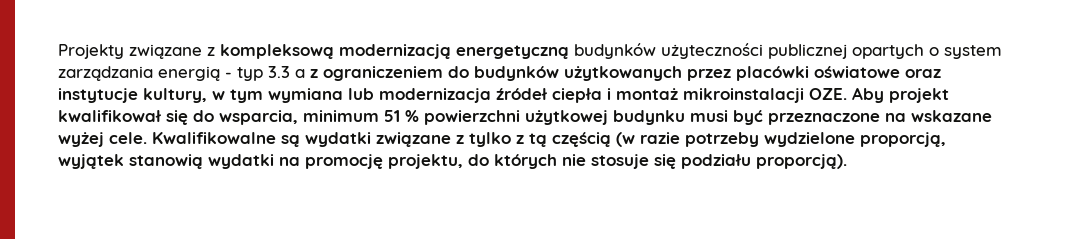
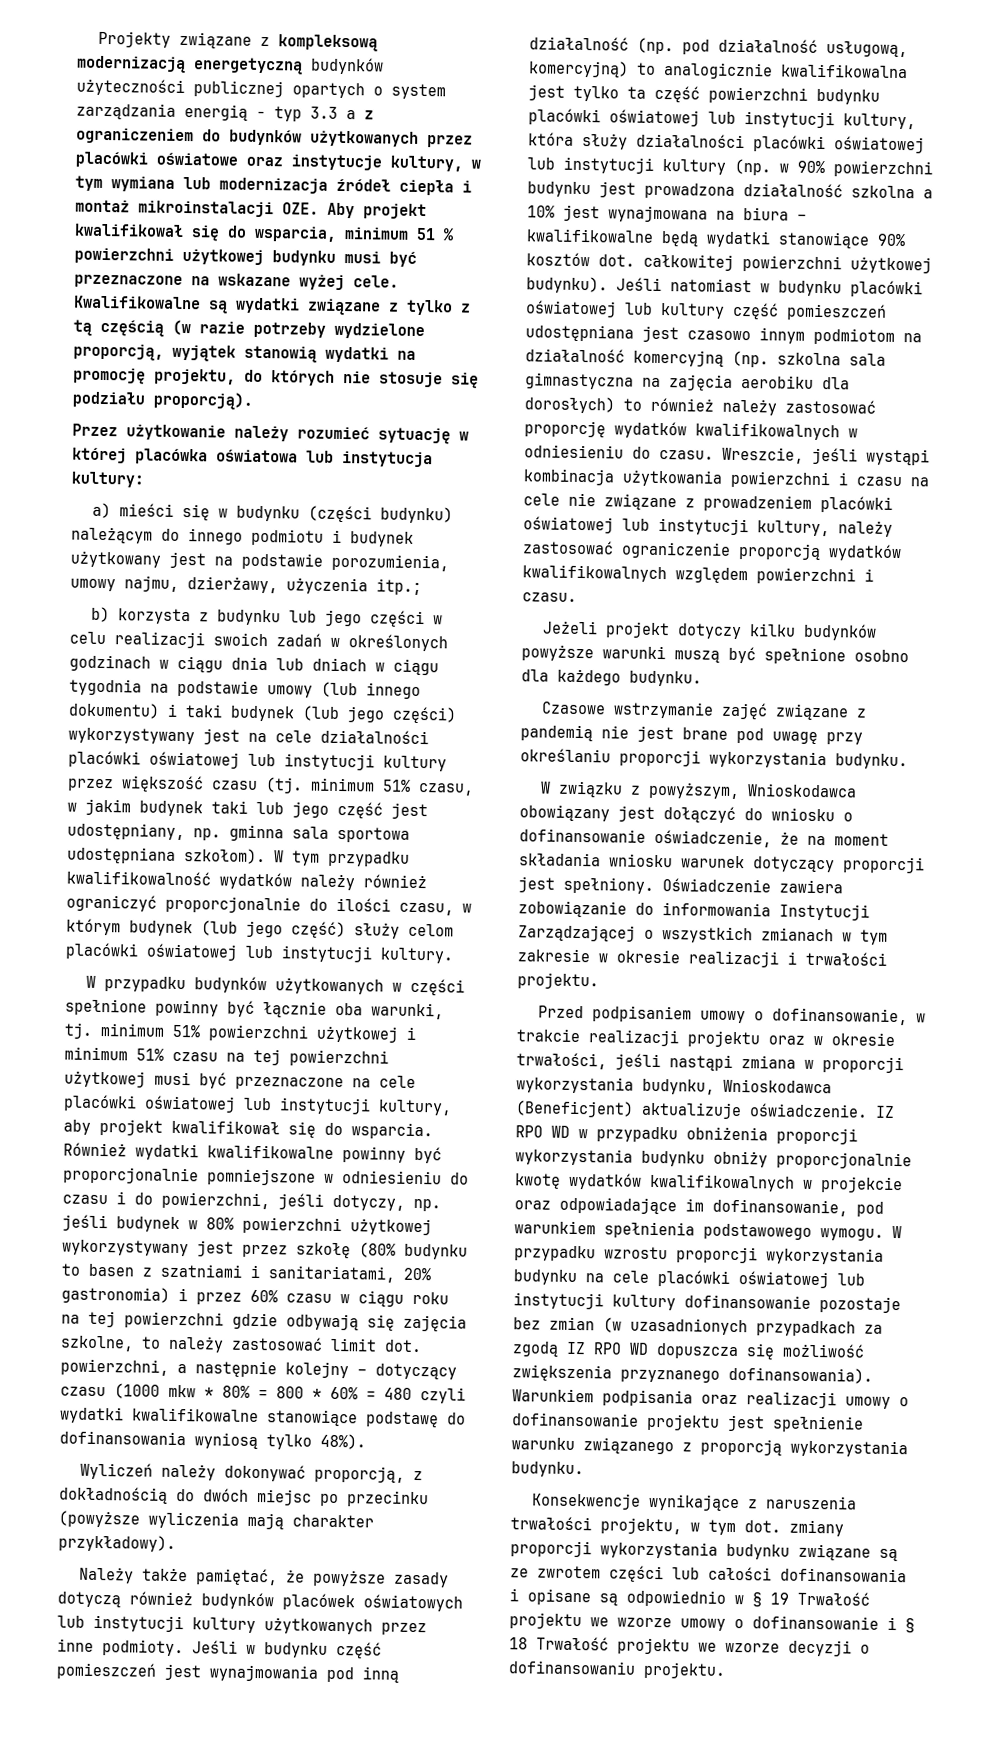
+ Przez użytkowanie należy rozumieć sytuację w której placówka oświatowa lub instytucja kultury:
+ a) mieści się w budynku (części budynku) należącym do innego podmiotu i budynek użytkowany jest na podstawie porozumienia, umowy najmu, dzierżawy, użyczenia itp.;
+ b) korzysta z budynku lub jego części w celu realizacji swoich zadań w określonych godzinach w ciągu dnia lub dniach w ciągu tygodnia na podstawie umowy (lub innego dokumentu) i taki budynek (lub jego części) wykorzystywany jest na cele działalności placówki oświatowej lub instytucji kultury przez większość czasu (tj. minimum 51% czasu, w jakim budynek taki lub jego część jest udostępniany, np. gminna sala sportowa udostępniana szkołom). W tym przypadku kwalifikowalność wydatków należy również ograniczyć proporcjonalnie do ilości czasu, w którym budynek (lub jego część) służy celom placówki oświatowej lub instytucji kultury.
+ W przypadku budynków użytkowanych w części spełnione powinny być łącznie oba warunki, tj. minimum 51% powierzchni użytkowej i minimum 51% czasu na tej powierzchni użytkowej musi być przeznaczone na cele placówki oświatowej lub instytucji kultury, aby projekt kwalifikował się do wsparcia. Również wydatki kwalifikowalne powinny być proporcjonalnie pomniejszone w odniesieniu do czasu i do powierzchni, jeśli dotyczy, np. jeśli budynek w 80% powierzchni użytkowej wykorzystywany jest przez szkołę (80% budynku to basen z szatniami i sanitariatami, 20% gastronomia) i przez 60% czasu w ciągu roku na tej powierzchni gdzie odbywają się zajęcia szkolne, to należy zastosować limit dot. powierzchni, a następnie kolejny – dotyczący czasu (1000 mkw * 80% = 800 * 60% = 480 czyli wydatki kwalifikowalne stanowiące podstawę do dofinansowania wyniosą tylko 48%).
+ Wyliczeń należy dokonywać proporcją, z dokładnością do dwóch miejsc po przecinku (powyższe wyliczenia mają charakter przykładowy).
+ Należy także pamiętać, że powyższe zasady dotyczą również budynków placówek oświatowych lub instytucji kultury użytkowanych przez inne podmioty. Jeśli w budynku część pomieszczeń jest wynajmowania pod inną działalność (np. pod działalność usługową, komercyjną) to analogicznie kwalifikowalna jest tylko ta część powierzchni budynku placówki oświatowej lub instytucji kultury, która służy działalności placówki oświatowej lub instytucji kultury (np. w 90% powierzchni budynku jest prowadzona działalność szkolna a 10% jest wynajmowana na biura – kwalifikowalne będą wydatki stanowiące 90% kosztów dot. całkowitej powierzchni użytkowej budynku). Jeśli natomiast w budynku placówki oświatowej lub kultury część pomieszczeń udostępniana jest czasowo innym podmiotom na działalność komercyjną (np. szkolna sala gimnastyczna na zajęcia aerobiku dla dorosłych) to również należy zastosować proporcję wydatków kwalifikowalnych w odniesieniu do czasu. Wreszcie, jeśli wystąpi kombinacja użytkowania powierzchni i czasu na cele nie związane z prowadzeniem placówki oświatowej lub instytucji kultury, należy zastosować ograniczenie proporcją wydatków kwalifikowalnych względem powierzchni i czasu.
+ Jeżeli projekt dotyczy kilku budynków powyższe warunki muszą być spełnione osobno dla każdego budynku.
+ Czasowe wstrzymanie zajęć związane z pandemią nie jest brane pod uwagę przy określaniu proporcji wykorzystania budynku.
+ W związku z powyższym, Wnioskodawca obowiązany jest dołączyć do wniosku o dofinansowanie oświadczenie, że na moment składania wniosku warunek dotyczący proporcji jest spełniony. Oświadczenie zawiera zobowiązanie do informowania Instytucji Zarządzającej o wszystkich zmianach w tym zakresie w okresie realizacji i trwałości projektu.
+ Przed podpisaniem umowy o dofinansowanie, w trakcie realizacji projektu oraz w okresie trwałości, jeśli nastąpi zmiana w proporcji wykorzystania budynku, Wnioskodawca (Beneficjent) aktualizuje oświadczenie. IZ RPO WD w przypadku obniżenia proporcji wykorzystania budynku obniży proporcjonalnie kwotę wydatków kwalifikowalnych w projekcie oraz odpowiadające im dofinansowanie, pod warunkiem spełnienia podstawowego wymogu. W przypadku wzrostu proporcji wykorzystania budynku na cele placówki oświatowej lub instytucji kultury dofinansowanie pozostaje bez zmian (w uzasadnionych przypadkach za zgodą IZ RPO WD dopuszcza się możliwość zwiększenia przyznanego dofinansowania). Warunkiem podpisania oraz realizacji umowy o dofinansowanie projektu jest spełnienie warunku związanego z proporcją wykorzystania budynku.
+ Konsekwencje wynikające z naruszenia trwałości projektu, w tym dot. zmiany proporcji wykorzystania budynku związane są ze zwrotem części lub całości dofinansowania i opisane są odpowiednio w § 19 Trwałość projektu we wzorze umowy o dofinansowanie i § 18 Trwałość projektu we wzorze decyzji o dofinansowaniu projektu.

